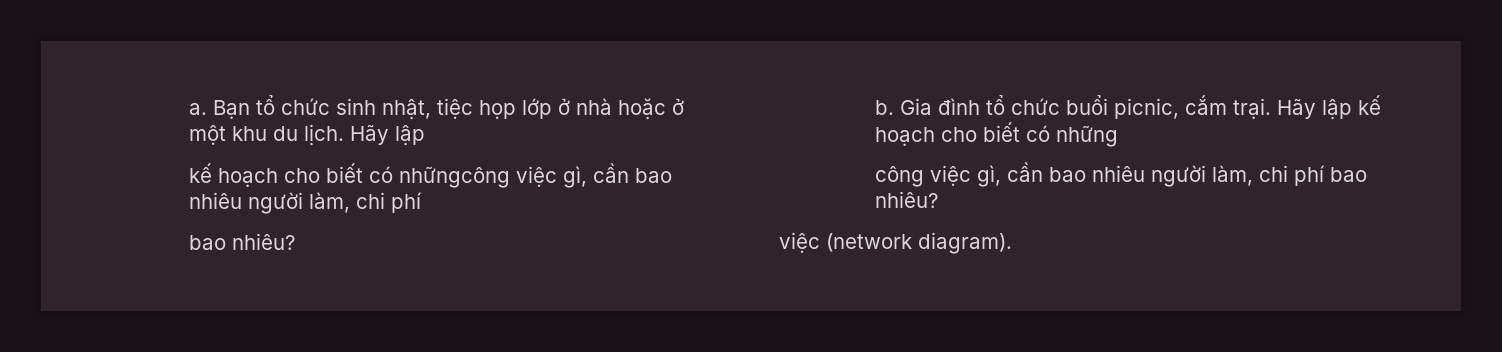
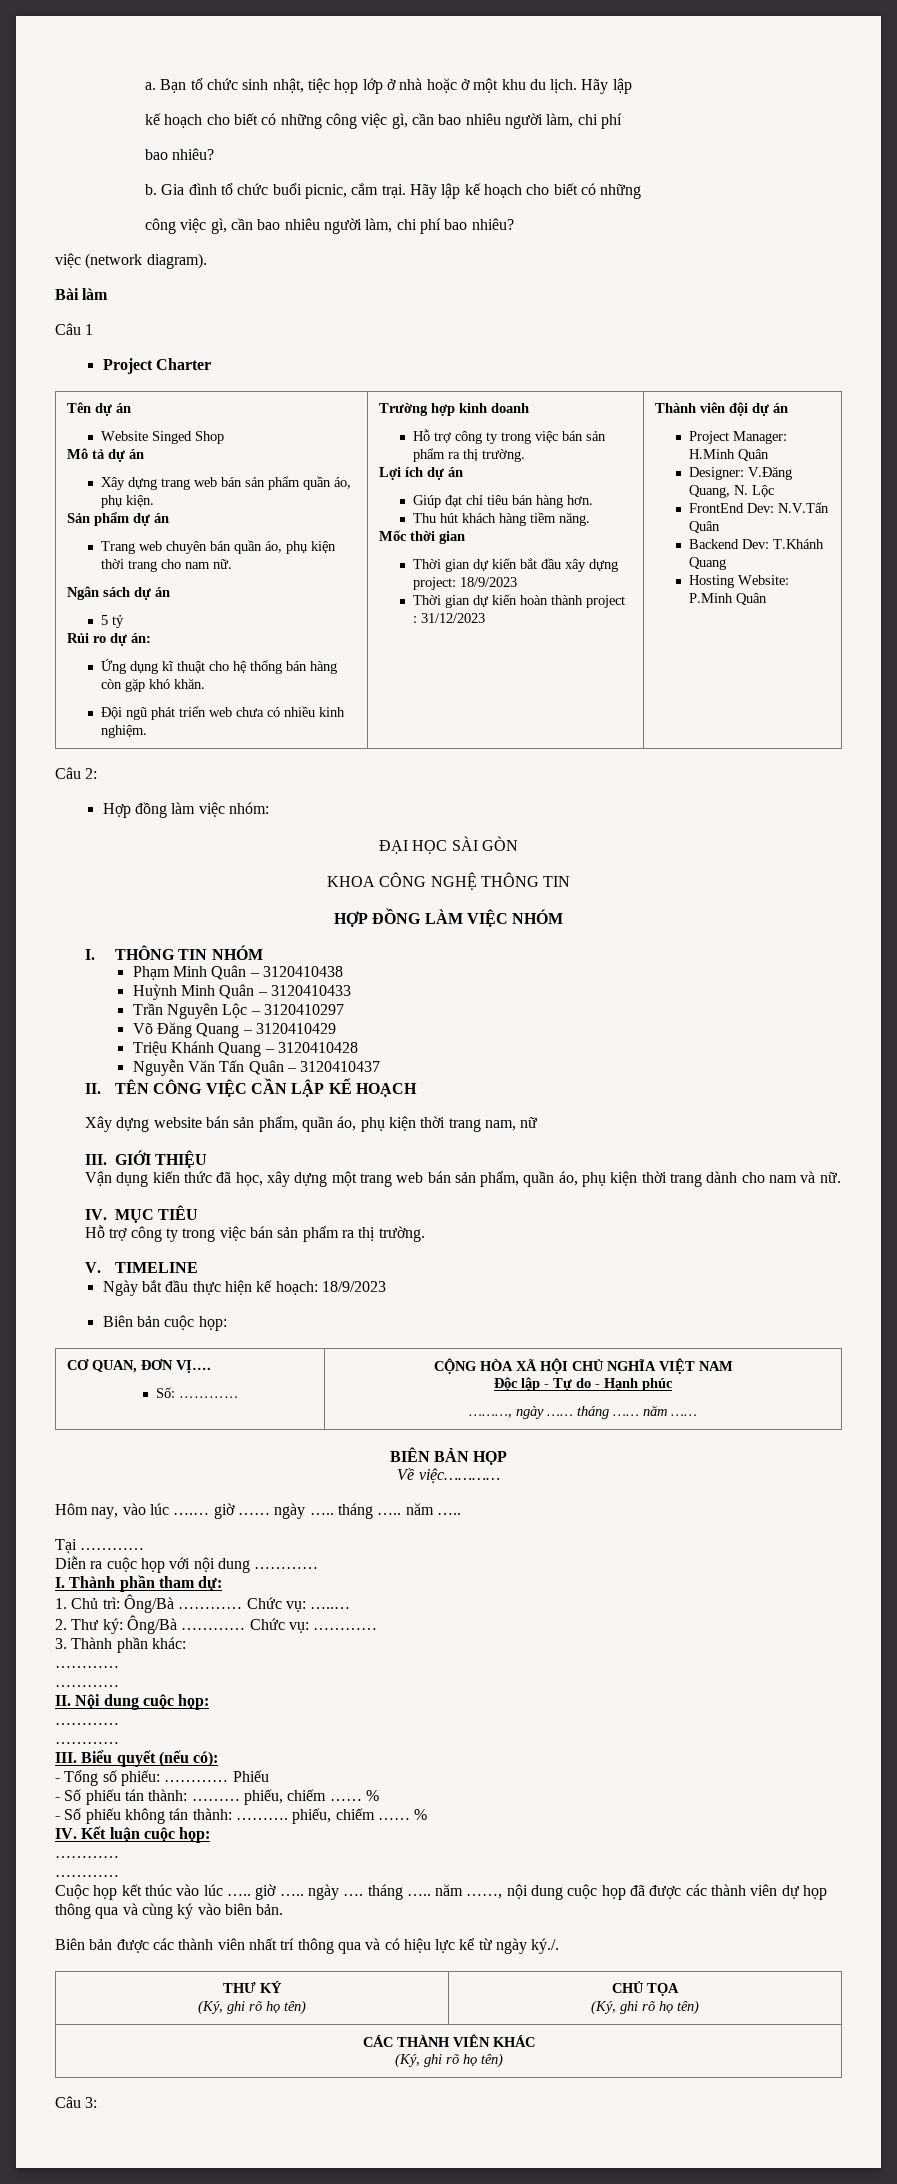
- kế hoạch cho biết có nhữngcông việc gì, cần bao nhiêu người làm, chi phí
+ kế hoạch cho biết có những công việc gì, cần bao nhiêu người làm, chi phí
+ Bài làm
+ Câu 1
+ Project Charter
+ Tên dự án
+ Website Singed Shop
+ Mô tả dự án
+ Xây dựng trang web bán sản phẩm quần áo, phụ kiện.
+ Sản phẩm dự án
+ Trang web chuyên bán quần áo, phụ kiện thời trang cho nam nữ.
+ Ngân sách dự án
+ 5 tỷ
+ Rủi ro dự án:
+ Ứng dụng kĩ thuật cho hệ thống bán hàng còn gặp khó khăn.
+ Đội ngũ phát triển web chưa có nhiều kinh nghiệm. | Trường hợp kinh doanh
+ Hỗ trợ công ty trong việc bán sản phẩm ra thị trường.
+ Lợi ích dự án
+ Giúp đạt chỉ tiêu bán hàng hơn.
+ Thu hút khách hàng tiềm năng.
+ Mốc thời gian
+ Thời gian dự kiến bắt đầu xây dựng project: 18/9/2023
+ Thời gian dự kiến hoàn thành project : 31/12/2023 | Thành viên đội dự án
+ Project Manager: H.Minh Quân
+ Designer: V.Đăng Quang, N. Lộc
+ FrontEnd Dev: N.V.Tấn Quân
+ Backend Dev: T.Khánh Quang
+ Hosting Website: P.Minh Quân
+ Câu 2:
+ Hợp đồng làm việc nhóm:
+ ĐẠI HỌC SÀI GÒN
+ KHOA CÔNG NGHỆ THÔNG TIN
+ HỢP ĐỒNG LÀM VIỆC NHÓM
+ I. THÔNG TIN NHÓM
+ Phạm Minh Quân – 3120410438
+ Huỳnh Minh Quân – 3120410433
+ Trần Nguyên Lộc – 3120410297
+ Võ Đăng Quang – 3120410429
+ Triệu Khánh Quang – 3120410428
+ Nguyễn Văn Tấn Quân – 3120410437
+ II. TÊN CÔNG VIỆC CẦN LẬP KẾ HOẠCH
+ Xây dựng website bán sản phẩm, quần áo, phụ kiện thời trang nam, nữ
+ III. GIỚI THIỆU
+ Vận dụng kiến thức đã học, xây dựng một trang web bán sản phẩm, quần áo, phụ kiện thời trang dành cho nam và nữ.
+ IV. MỤC TIÊU
+ Hỗ trợ công ty trong việc bán sản phẩm ra thị trường.
+ V. TIMELINE
+ Ngày bắt đầu thực hiện kế hoạch: 18/9/2023
+ Biên bản cuộc họp:
+ CƠ QUAN, ĐƠN VỊ….
+ Số: ………… | CỘNG HÒA XÃ HỘI CHỦ NGHĨA VIỆT NAM
+ Độc lập - Tự do - Hạnh phúc
+ ………, ngày …… tháng …… năm ……
+ BIÊN BẢN HỌP
+ Về việc…………
+ Hôm nay, vào lúc ….… giờ …… ngày ….. tháng ….. năm …..
+ Tại …………
+ Diễn ra cuộc họp với nội dung …………
+ I. Thành phần tham dự:
+ 1. Chủ trì: Ông/Bà ………… Chức vụ: …..…
+ 2. Thư ký: Ông/Bà ………… Chức vụ: …………
+ 3. Thành phần khác:
+ …………
+ …………
+ II. Nội dung cuộc họp:
+ …………
+ …………
+ III. Biểu quyết (nếu có):
+ - Tổng số phiếu: ………… Phiếu
+ - Số phiếu tán thành: ……… phiếu, chiếm …… %
+ - Số phiếu không tán thành: ………. phiếu, chiếm …… %
+ IV. Kết luận cuộc họp:
+ …………
+ …………
+ Cuộc họp kết thúc vào lúc ….. giờ ….. ngày …. tháng ….. năm ……, nội dung cuộc họp đã được các thành viên dự họp thông qua và cùng ký vào biên bản.
+ Biên bản được các thành viên nhất trí thông qua và có hiệu lực kể từ ngày ký./.
+ THƯ KÝ
+ (Ký, ghi rõ họ tên) | CHỦ TỌA
+ (Ký, ghi rõ họ tên)
+ CÁC THÀNH VIÊN KHÁC
+ (Ký, ghi rõ họ tên)
+ Câu 3:

